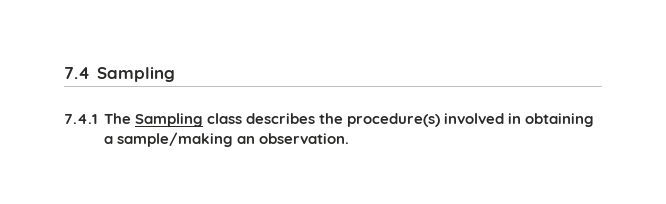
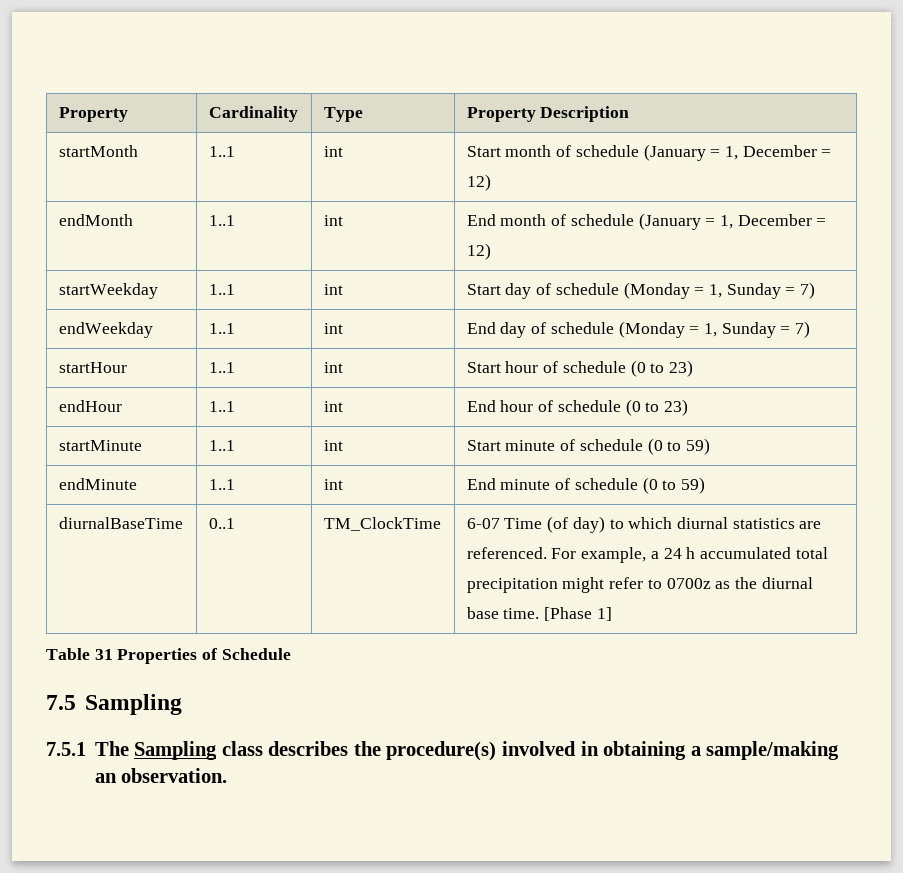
- 7.4 Sampling
+ Property | Cardinality | Type | Property Description
+ startMonth | 1..1 | int | Start month of schedule (January = 1, December = 12)
+ endMonth | 1..1 | int | End month of schedule (January = 1, December = 12)
+ startWeekday | 1..1 | int | Start day of schedule (Monday = 1, Sunday = 7)
+ endWeekday | 1..1 | int | End day of schedule (Monday = 1, Sunday = 7)
+ startHour | 1..1 | int | Start hour of schedule (0 to 23)
+ endHour | 1..1 | int | End hour of schedule (0 to 23)
+ startMinute | 1..1 | int | Start minute of schedule (0 to 59)
+ endMinute | 1..1 | int | End minute of schedule (0 to 59)
+ diurnalBaseTime | 0..1 | TM_ClockTime | 6-07 Time (of day) to which diurnal statistics are referenced. For example, a 24 h accumulated total precipitation might refer to 0700z as the diurnal base time. [Phase 1]
+ Table 31 Properties of Schedule
+ 7.5 Sampling
- 7.4.1 The Sampling class describes the procedure(s) involved in obtaining a sample/making an observation.
+ 7.5.1 The Sampling class describes the procedure(s) involved in obtaining a sample/making an observation.

